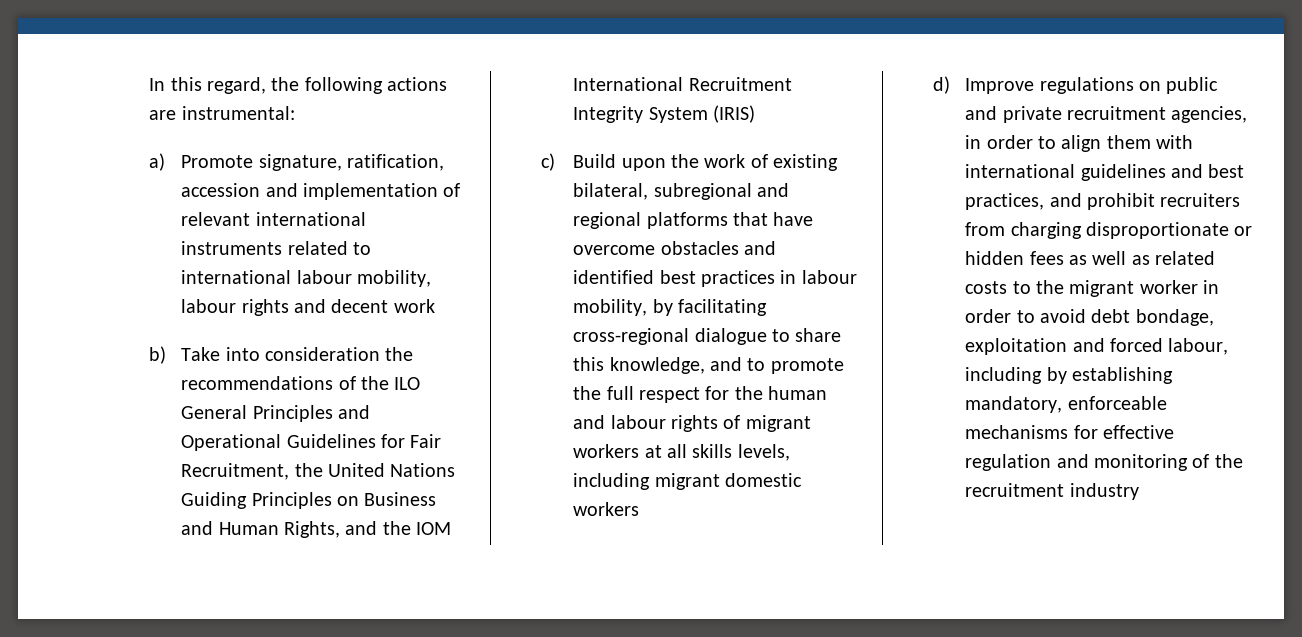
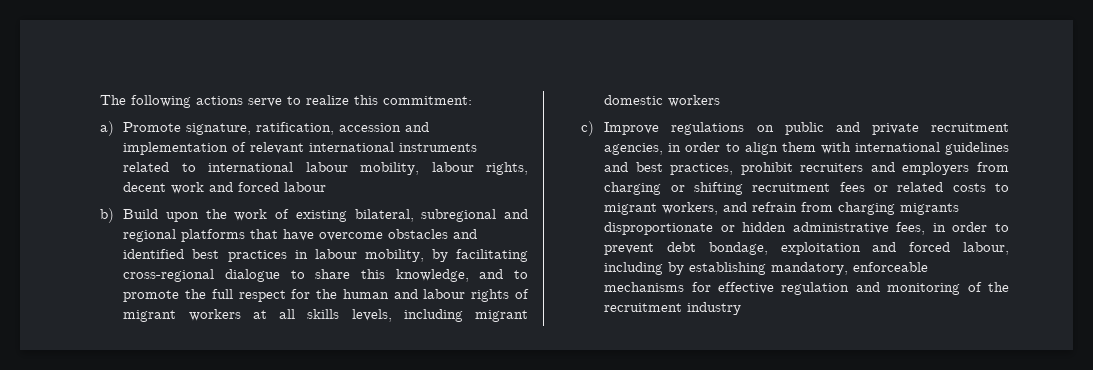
- In this regard, the following actions are instrumental:
+ The following actions serve to realize this commitment:
- a) Promote signature, ratification, accession and implementation of relevant international instruments related to international labour mobility, labour rights and decent work
- b) Take into consideration the recommendations of the ILO General Principles and Operational Guidelines for Fair Recruitment, the United Nations Guiding Principles on Business and Human Rights, and the IOM International Recruitment Integrity System (IRIS)
- c) Build upon the work of existing bilateral, subregional and regional platforms that have overcome obstacles and identified best practices in labour mobility, by facilitating cross-regional dialogue to share this knowledge, and to promote the full respect for the human and labour rights of migrant workers at all skills levels, including migrant domestic workers
+ a) Promote signature, ratification, accession and implementation of relevant international instruments related to international labour mobility, labour rights, decent work and forced labour
+ b) Build upon the work of existing bilateral, subregional and regional platforms that have overcome obstacles and identified best practices in labour mobility, by facilitating cross-regional dialogue to share this knowledge, and to promote the full respect for the human and labour rights of migrant workers at all skills levels, including migrant domestic workers
- d) Improve regulations on public and private recruitment agencies, in order to align them with international guidelines and best practices, and prohibit recruiters from charging disproportionate or hidden fees as well as related costs to the migrant worker in order to avoid debt bondage, exploitation and forced labour, including by establishing mandatory, enforceable mechanisms for effective regulation and monitoring of the recruitment industry
+ c) Improve regulations on public and private recruitment agencies, in order to align them with international guidelines and best practices, prohibit recruiters and employers from charging or shifting recruitment fees or related costs to migrant workers, and refrain from charging migrants disproportionate or hidden administrative fees, in order to prevent debt bondage, exploitation and forced labour, including by establishing mandatory, enforceable mechanisms for effective regulation and monitoring of the recruitment industry

